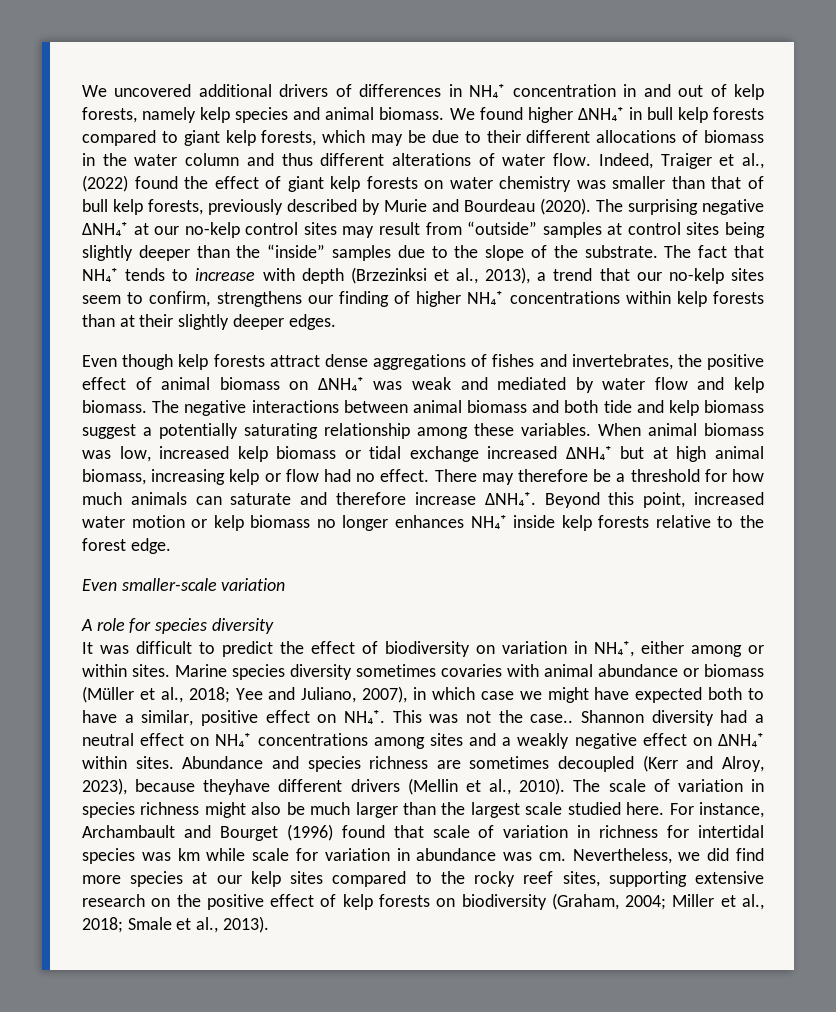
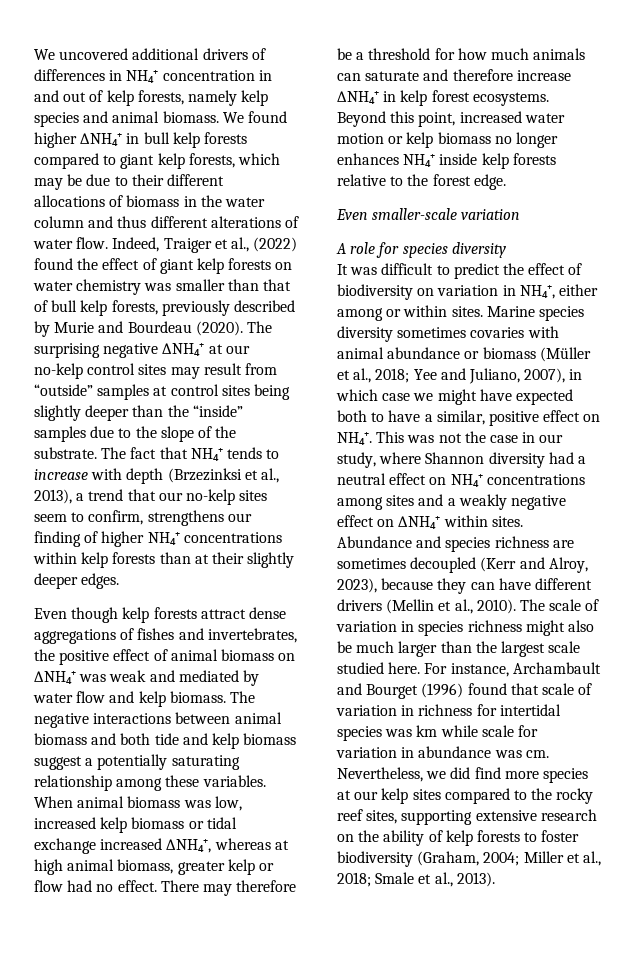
- When animal biomass was low, increased kelp biomass or tidal exchange increased ∆NH₄⁺ but at high animal biomass, increasing kelp or flow had no effect.
+ When animal biomass was low, increased kelp biomass or tidal exchange increased ∆NH₄⁺, whereas at high animal biomass, greater kelp or flow had no effect.
- There may therefore be a threshold for how much animals can saturate and therefore increase ∆NH₄⁺.
+ There may therefore be a threshold for how much animals can saturate and therefore increase ∆NH₄⁺ in kelp forest ecosystems.
- This was not the case.. Shannon diversity had a neutral effect on NH₄⁺ concentrations among sites and a weakly negative effect on ∆NH₄⁺ within sites.
+ This was not the case in our study, where Shannon diversity had a neutral effect on NH₄⁺ concentrations among sites and a weakly negative effect on ∆NH₄⁺ within sites.
- Abundance and species richness are sometimes decoupled (Kerr and Alroy, 2023), because theyhave different drivers (Mellin et al., 2010).
+ Abundance and species richness are sometimes decoupled (Kerr and Alroy, 2023), because they can have different drivers (Mellin et al., 2010).
- Nevertheless, we did find more species at our kelp sites compared to the rocky reef sites, supporting extensive research on the positive effect of kelp forests on biodiversity (Graham, 2004; Miller et al., 2018; Smale et al., 2013).
+ Nevertheless, we did find more species at our kelp sites compared to the rocky reef sites, supporting extensive research on the ability of kelp forests to foster biodiversity (Graham, 2004; Miller et al., 2018; Smale et al., 2013).

